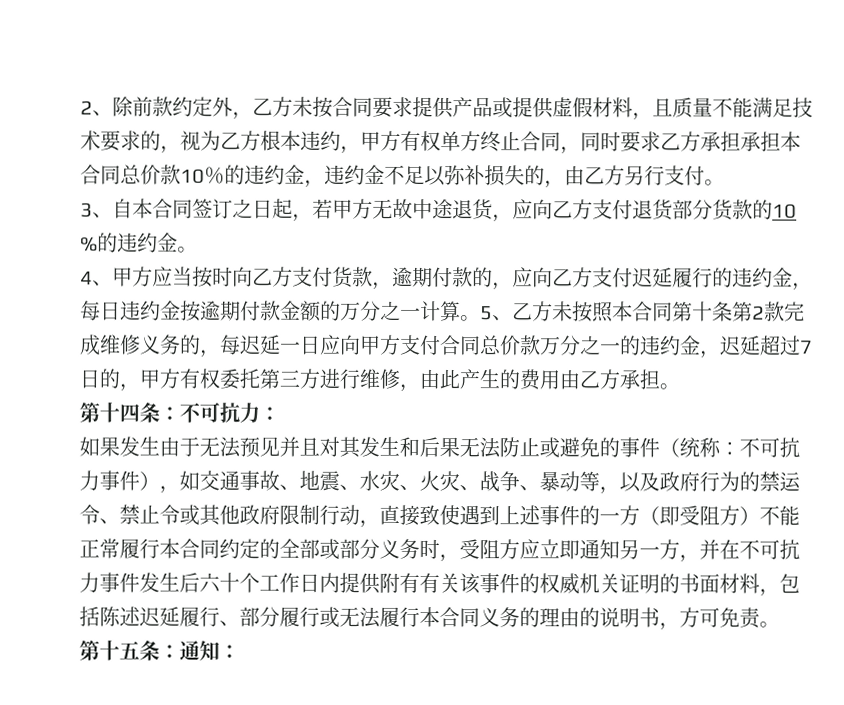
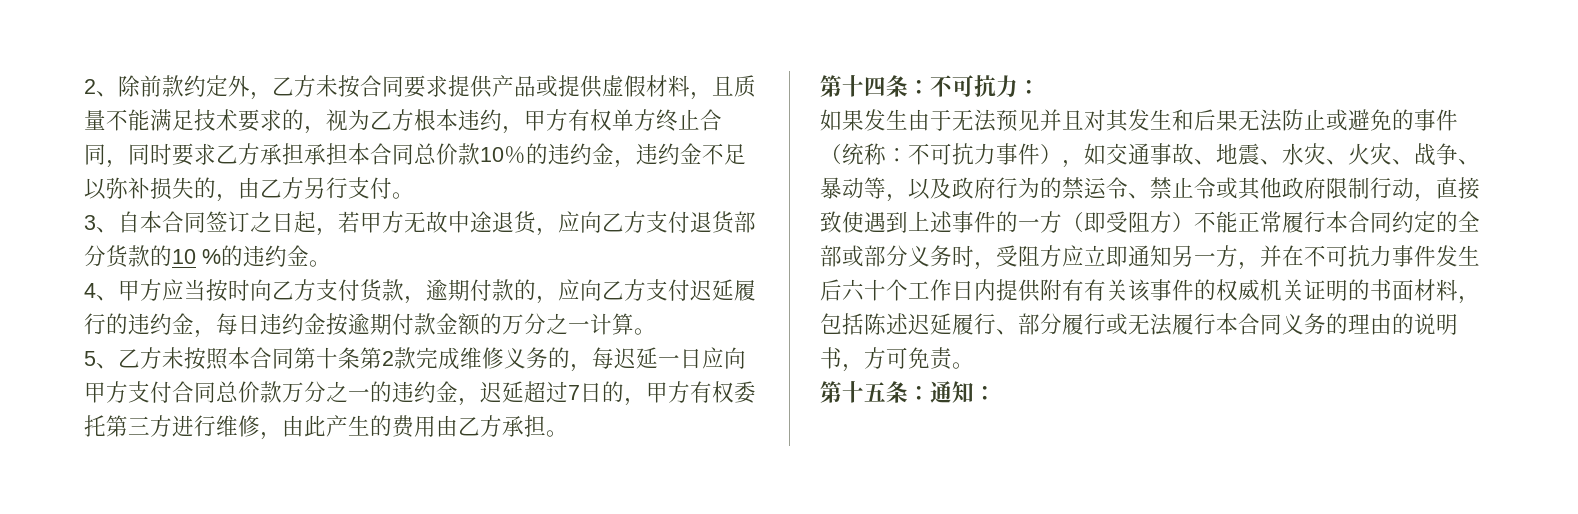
- 4、甲方应当按时向乙方支付货款，逾期付款的，应向乙方支付迟延履行的违约金，每日违约金按逾期付款金额的万分之一计算。5、乙方未按照本合同第十条第2款完成维修义务的，每迟延一日应向甲方支付合同总价款万分之一的违约金，迟延超过7日的，甲方有权委托第三方进行维修，由此产生的费用由乙方承担。
+ 4、甲方应当按时向乙方支付货款，逾期付款的，应向乙方支付迟延履行的违约金，每日违约金按逾期付款金额的万分之一计算。
+ 5、乙方未按照本合同第十条第2款完成维修义务的，每迟延一日应向甲方支付合同总价款万分之一的违约金，迟延超过7日的，甲方有权委托第三方进行维修，由此产生的费用由乙方承担。

